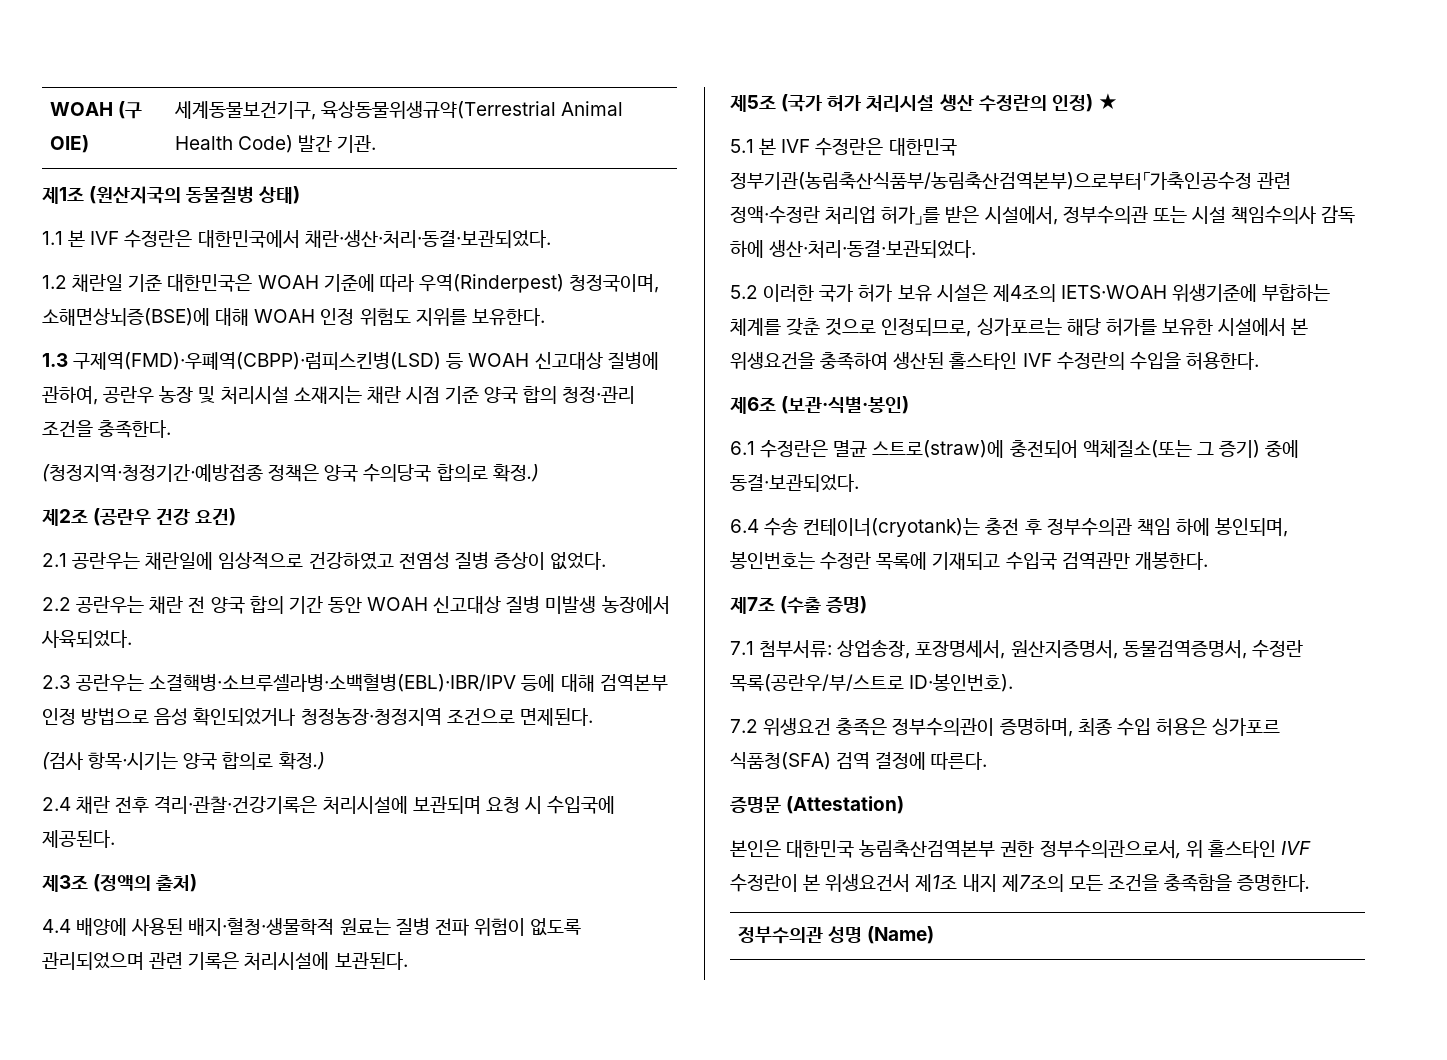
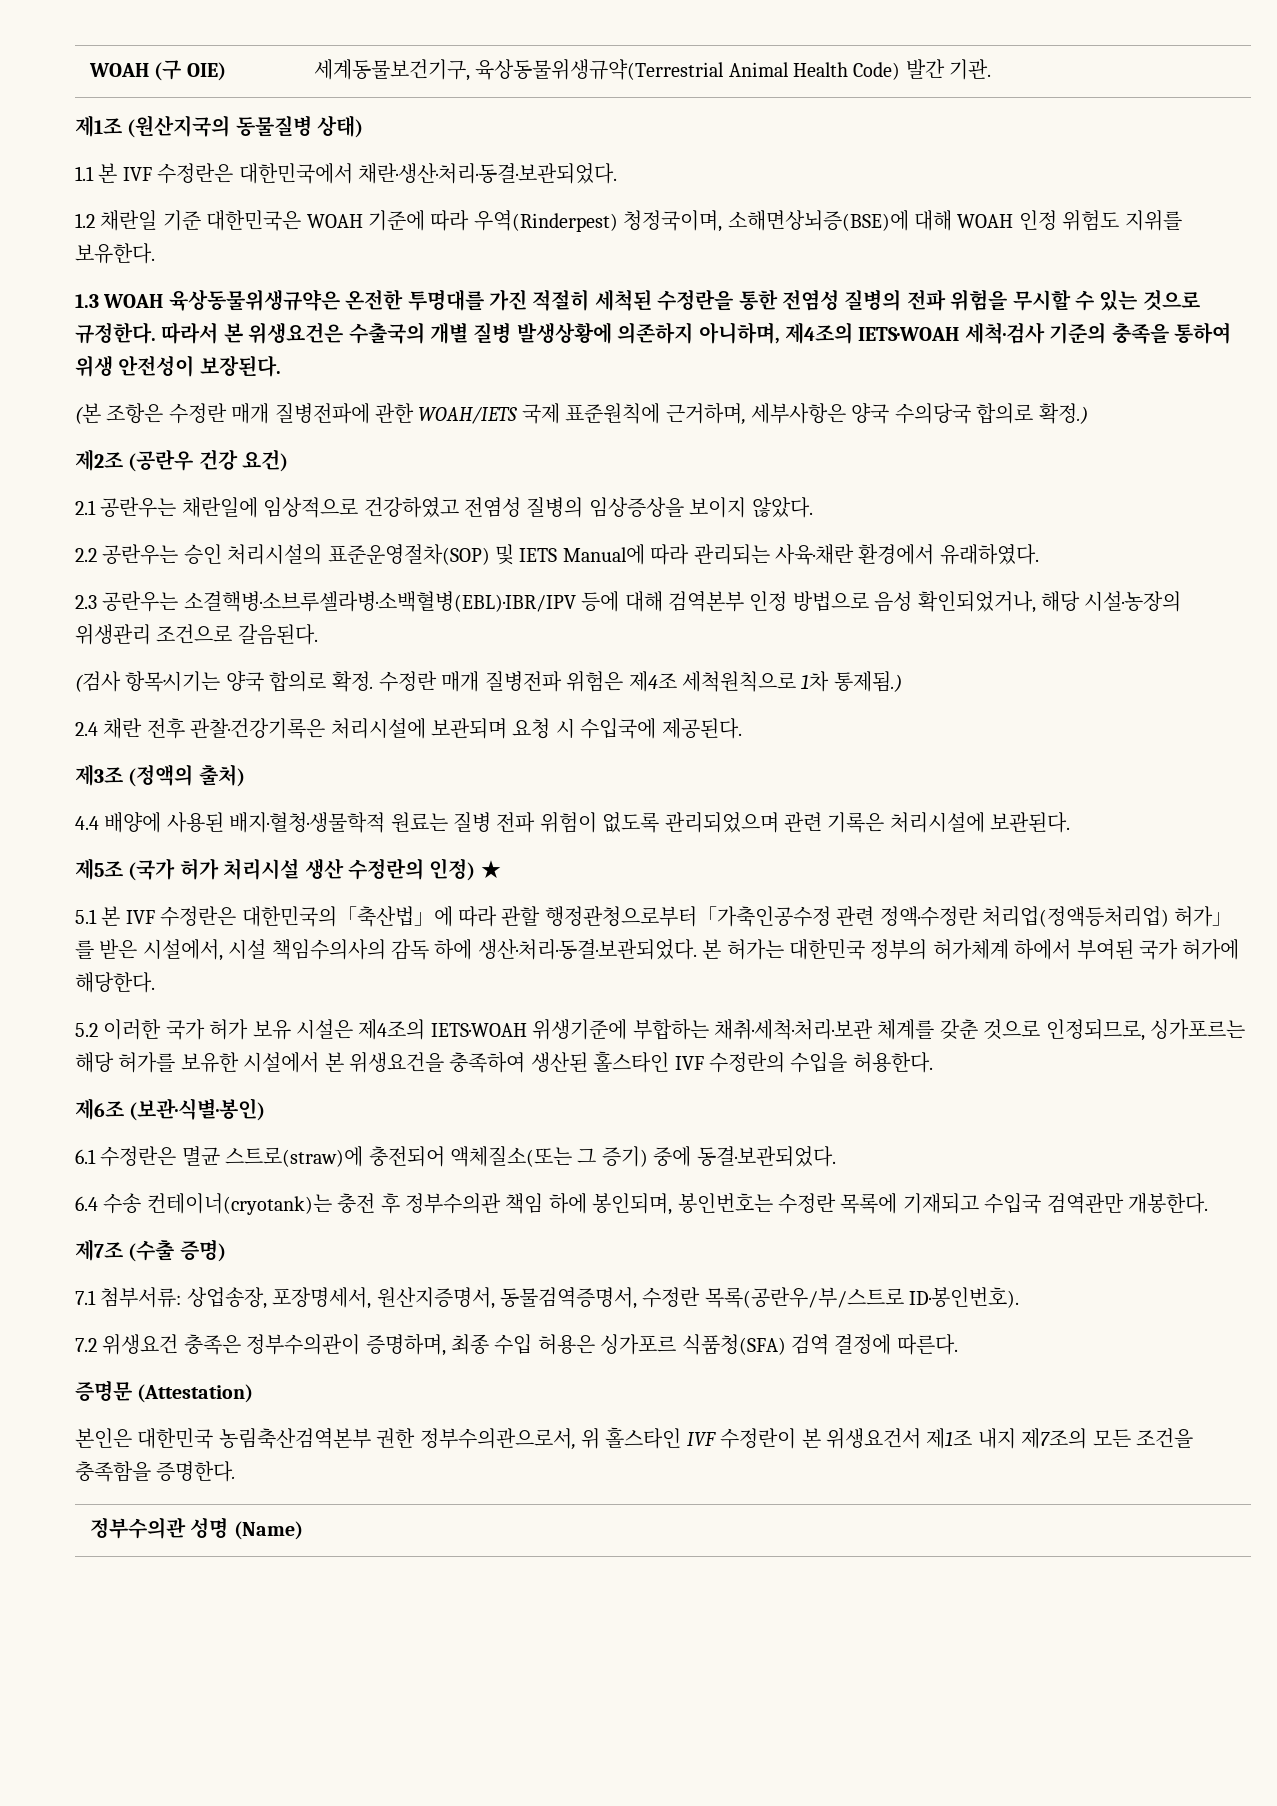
- 1.3 구제역(FMD)·우폐역(CBPP)·럼피스킨병(LSD) 등 WOAH 신고대상 질병에 관하여, 공란우 농장 및 처리시설 소재지는 채란 시점 기준 양국 합의 청정·관리 조건을 충족한다.
- (청정지역·청정기간·예방접종 정책은 양국 수의당국 합의로 확정.)
+ 1.3 WOAH 육상동물위생규약은 온전한 투명대를 가진 적절히 세척된 수정란을 통한 전염성 질병의 전파 위험을 무시할 수 있는 것으로 규정한다. 따라서 본 위생요건은 수출국의 개별 질병 발생상황에 의존하지 아니하며, 제4조의 IETS·WOAH 세척·검사 기준의 충족을 통하여 위생 안전성이 보장된다.
+ (본 조항은 수정란 매개 질병전파에 관한 WOAH/IETS 국제 표준원칙에 근거하며, 세부사항은 양국 수의당국 합의로 확정.)
- 2.1 공란우는 채란일에 임상적으로 건강하였고 전염성 질병 증상이 없었다.
- 2.2 공란우는 채란 전 양국 합의 기간 동안 WOAH 신고대상 질병 미발생 농장에서 사육되었다.
+ 2.1 공란우는 채란일에 임상적으로 건강하였고 전염성 질병의 임상증상을 보이지 않았다.
+ 2.2 공란우는 승인 처리시설의 표준운영절차(SOP) 및 IETS Manual에 따라 관리되는 사육·채란 환경에서 유래하였다.
- 2.3 공란우는 소결핵병·소브루셀라병·소백혈병(EBL)·IBR/IPV 등에 대해 검역본부 인정 방법으로 음성 확인되었거나 청정농장·청정지역 조건으로 면제된다.
- (검사 항목·시기는 양국 합의로 확정.)
+ 2.3 공란우는 소결핵병·소브루셀라병·소백혈병(EBL)·IBR/IPV 등에 대해 검역본부 인정 방법으로 음성 확인되었거나, 해당 시설·농장의 위생관리 조건으로 갈음된다.
+ (검사 항목·시기는 양국 합의로 확정. 수정란 매개 질병전파 위험은 제4조 세척원칙으로 1차 통제됨.)
- 2.4 채란 전후 격리·관찰·건강기록은 처리시설에 보관되며 요청 시 수입국에 제공된다.
+ 2.4 채란 전후 관찰·건강기록은 처리시설에 보관되며 요청 시 수입국에 제공된다.
- 5.1 본 IVF 수정란은 대한민국 정부기관(농림축산식품부/농림축산검역본부)으로부터「가축인공수정 관련 정액·수정란 처리업 허가」를 받은 시설에서, 정부수의관 또는 시설 책임수의사 감독 하에 생산·처리·동결·보관되었다.
+ 5.1 본 IVF 수정란은 대한민국의「축산법」에 따라 관할 행정관청으로부터「가축인공수정 관련 정액·수정란 처리업(정액등처리업) 허가」를 받은 시설에서, 시설 책임수의사의 감독 하에 생산·처리·동결·보관되었다. 본 허가는 대한민국 정부의 허가체계 하에서 부여된 국가 허가에 해당한다.
- 5.2 이러한 국가 허가 보유 시설은 제4조의 IETS·WOAH 위생기준에 부합하는 체계를 갖춘 것으로 인정되므로, 싱가포르는 해당 허가를 보유한 시설에서 본 위생요건을 충족하여 생산된 홀스타인 IVF 수정란의 수입을 허용한다.
+ 5.2 이러한 국가 허가 보유 시설은 제4조의 IETS·WOAH 위생기준에 부합하는 채취·세척·처리·보관 체계를 갖춘 것으로 인정되므로, 싱가포르는 해당 허가를 보유한 시설에서 본 위생요건을 충족하여 생산된 홀스타인 IVF 수정란의 수입을 허용한다.

